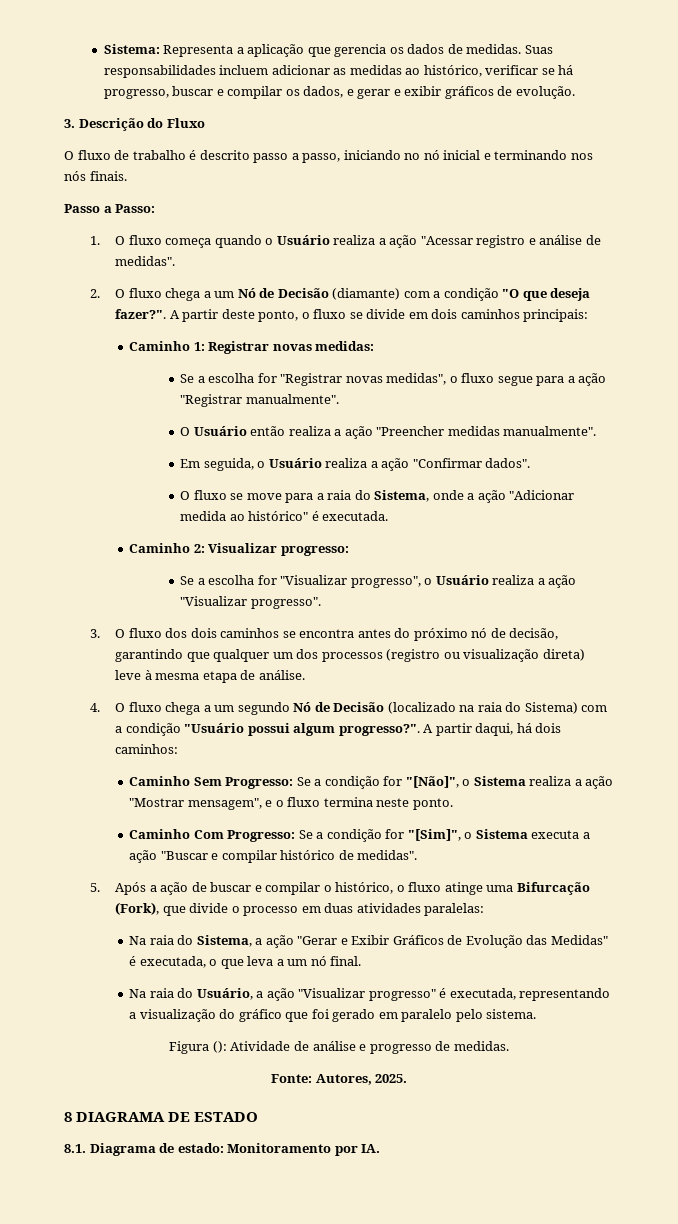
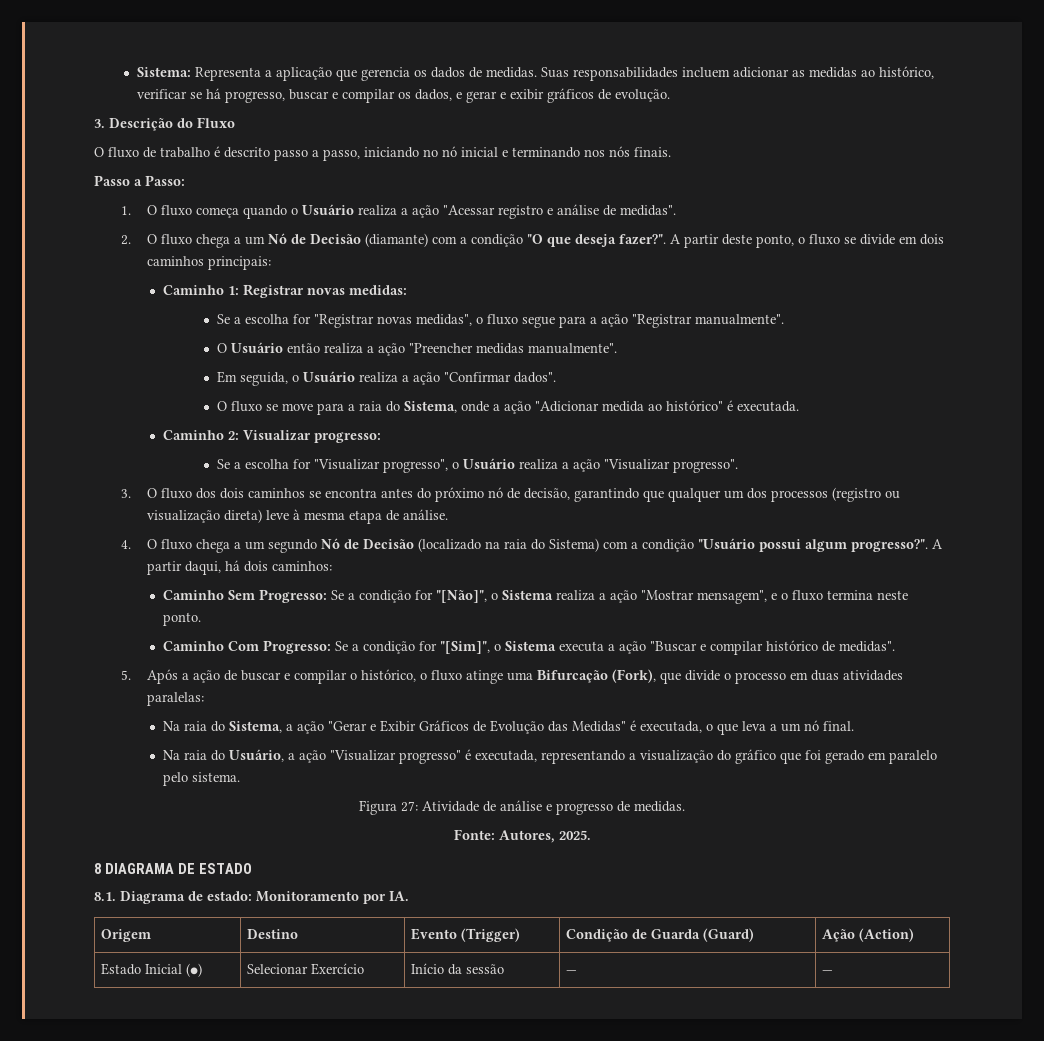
- Figura (): Atividade de análise e progresso de medidas.
+ Figura 27: Atividade de análise e progresso de medidas.
+ Origem | Destino | Evento (Trigger) | Condição de Guarda (Guard) | Ação (Action)
+ Estado Inicial (●) | Selecionar Exercício | Início da sessão | — | —

